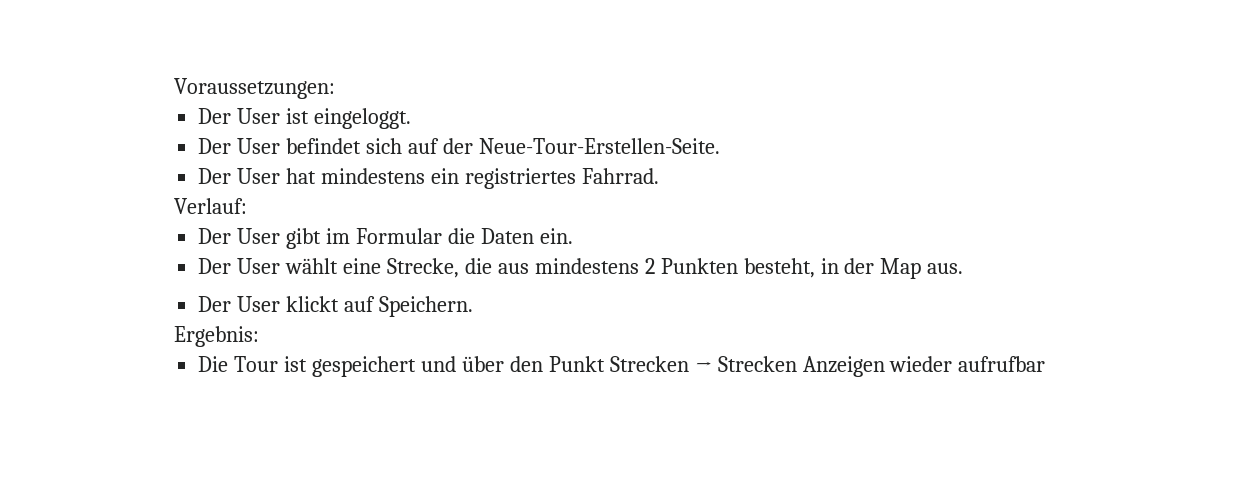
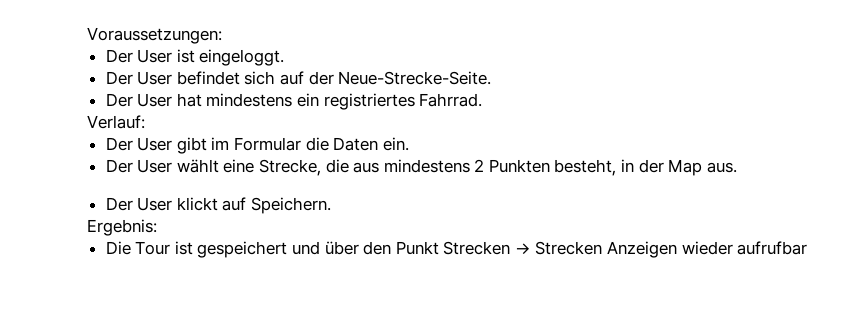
- Der User befindet sich auf der Neue-Tour-Erstellen-Seite.
+ Der User befindet sich auf der Neue-Strecke-Seite.

